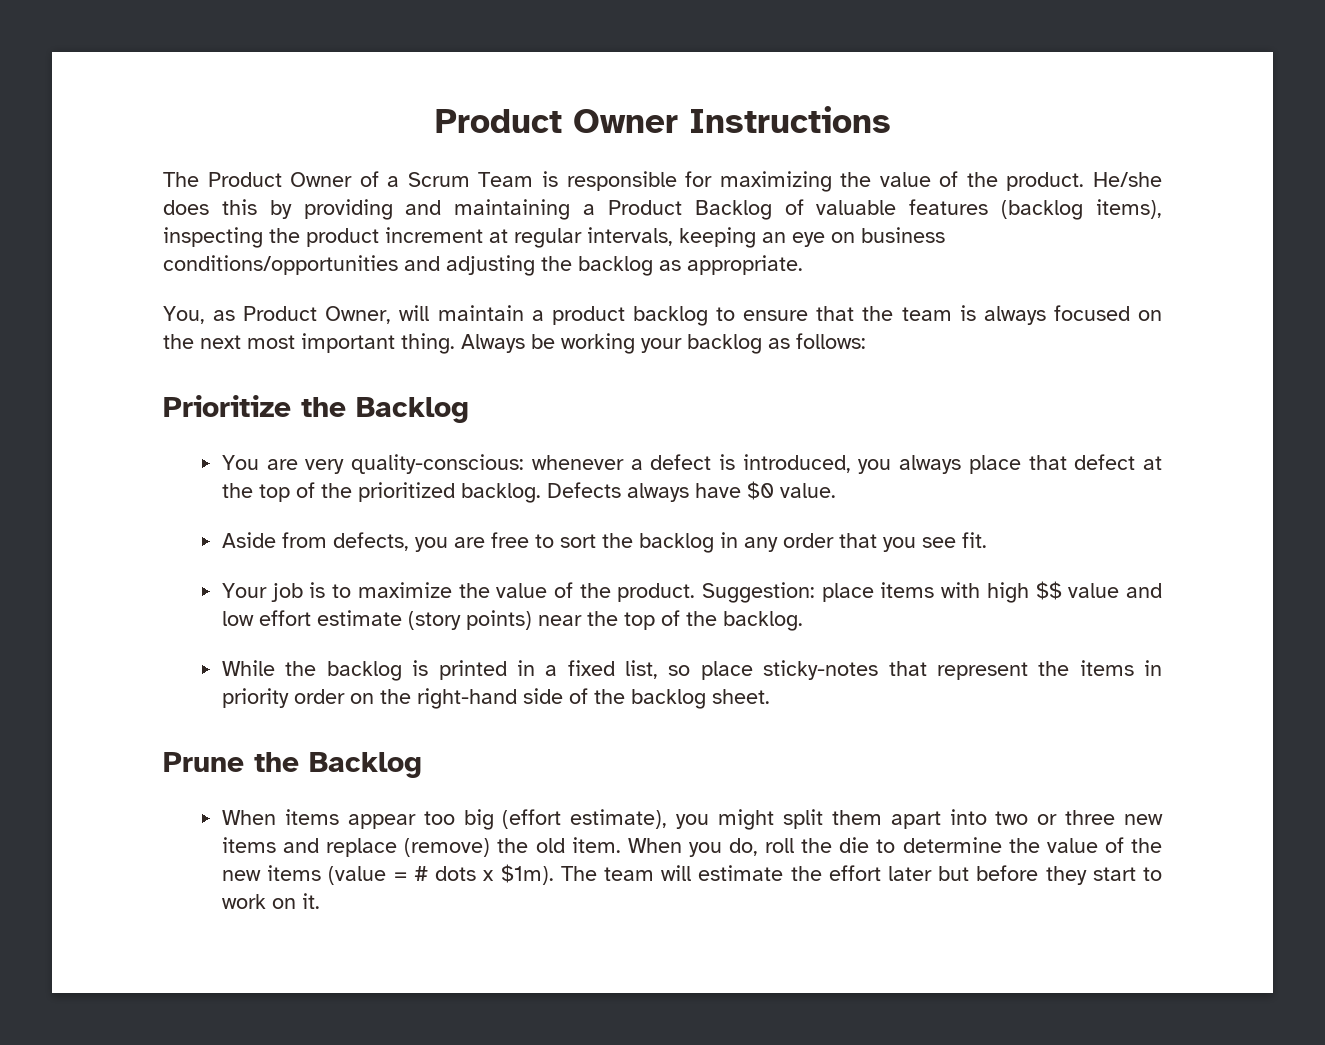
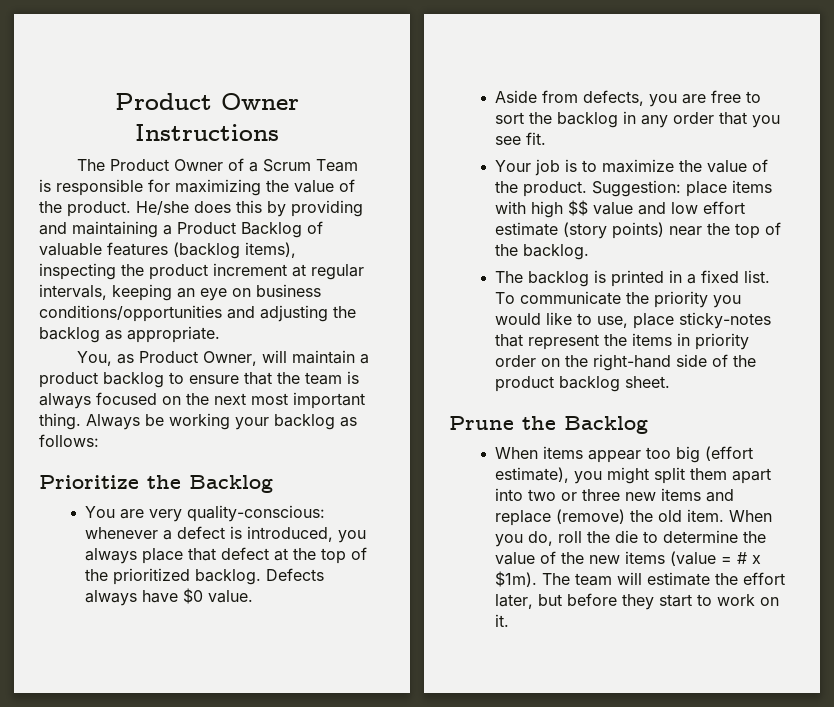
- While the backlog is printed in a fixed list, so place sticky-notes that represent the items in priority order on the right-hand side of the backlog sheet.
+ The backlog is printed in a fixed list. To communicate the priority you would like to use, place sticky-notes that represent the items in priority order on the right-hand side of the product backlog sheet.
- When you do, roll the die to determine the value of the new items (value = # dots x $1m).
+ When you do, roll the die to determine the value of the new items (value = # x $1m).
- The team will estimate the effort later but before they start to work on it.
+ The team will estimate the effort later, but before they start to work on it.

